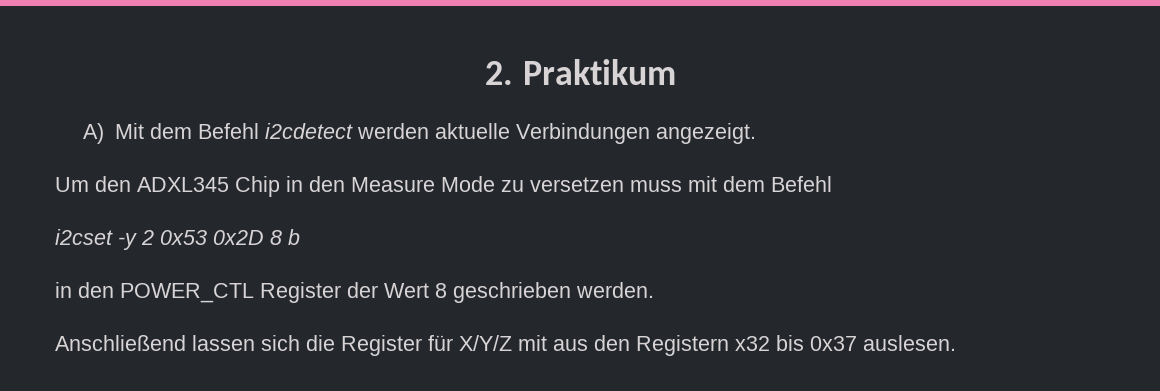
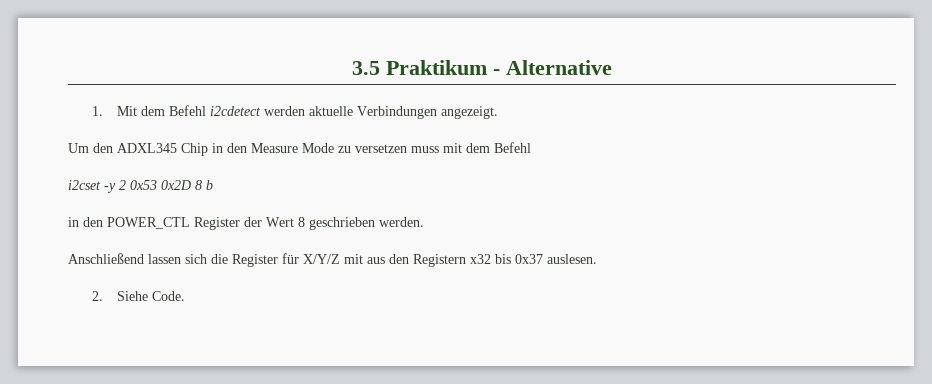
- 2. Praktikum
- A) Mit dem Befehl i2cdetect werden aktuelle Verbindungen angezeigt.
+ 3.5 Praktikum - Alternative
+ 1. Mit dem Befehl i2cdetect werden aktuelle Verbindungen angezeigt.
+ 2. Siehe Code.

